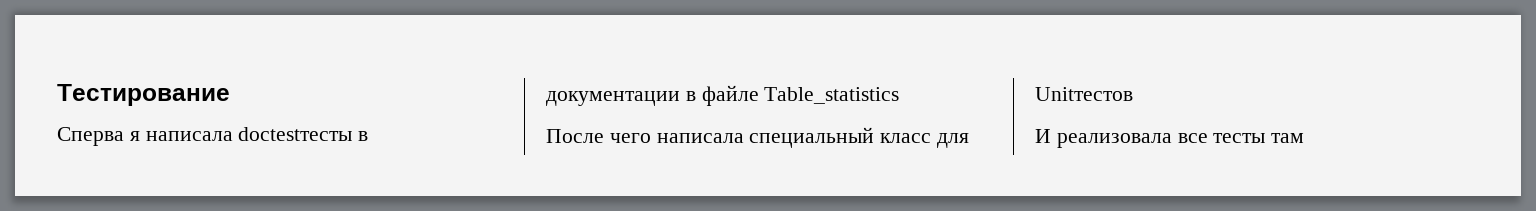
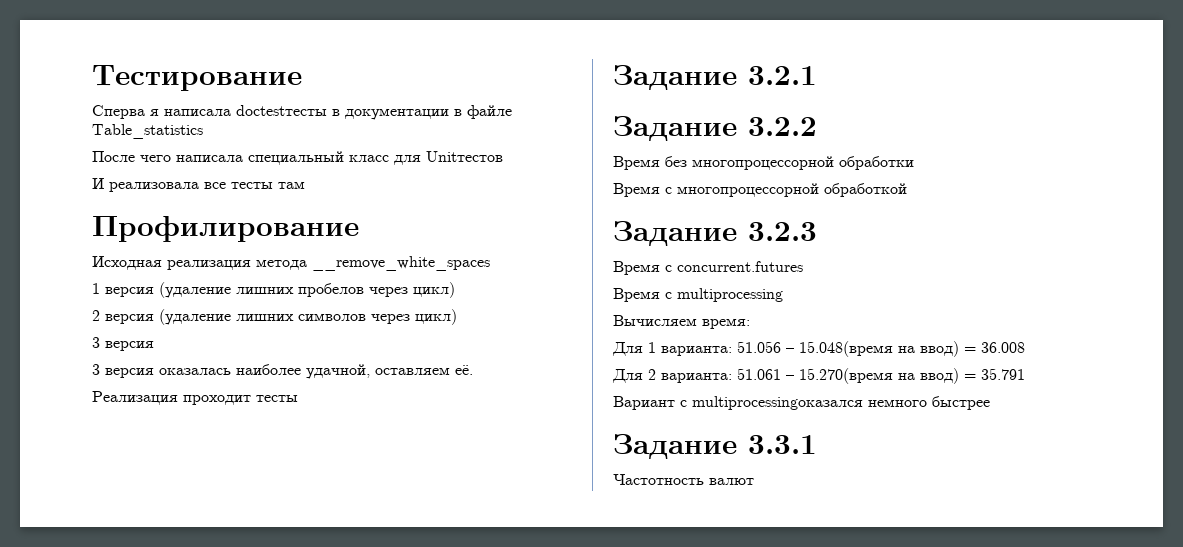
+ Профилирование
+ Исходная реализация метода __remove_white_spaces
+ 1 версия (удаление лишних пробелов через цикл)
+ 2 версия (удаление лишних символов через цикл)
+ 3 версия
+ 3 версия оказалась наиболее удачной, оставляем её.
+ Реализация проходит тесты
+ Задание 3.2.1
+ Задание 3.2.2
+ Время без многопроцессорной обработки
+ Время с многопроцессорной обработкой
+ Задание 3.2.3
+ Время с concurrent.futures
+ Время с multiprocessing
+ Вычисляем время:
+ Для 1 варианта: 51.056 – 15.048(время на ввод) = 36.008
+ Для 2 варианта: 51.061 – 15.270(время на ввод) = 35.791
+ Вариант с multiprocessingоказался немного быстрее
+ Задание 3.3.1
+ Частотность валют

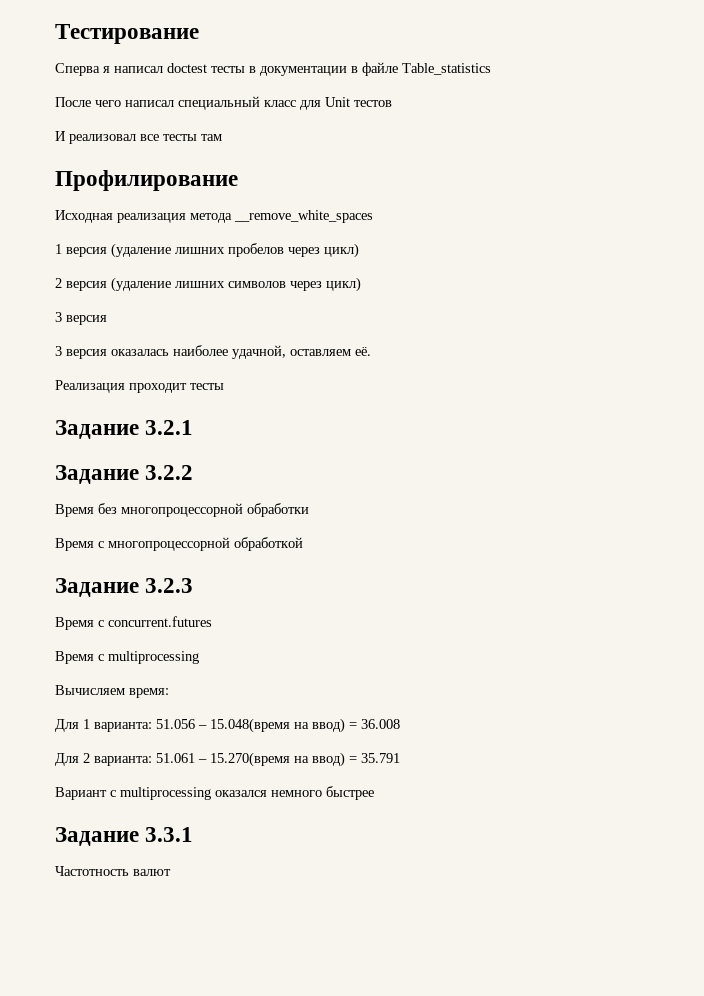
- Сперва я написала doctestтесты в документации в файле Table_statistics
+ Сперва я написал doctest тесты в документации в файле Table_statistics
- После чего написала специальный класс для Unitтестов
+ После чего написал специальный класс для Unit тестов
- И реализовала все тесты там
+ И реализовал все тесты там
- Вариант с multiprocessingоказался немного быстрее
+ Вариант с multiprocessing оказался немного быстрее

